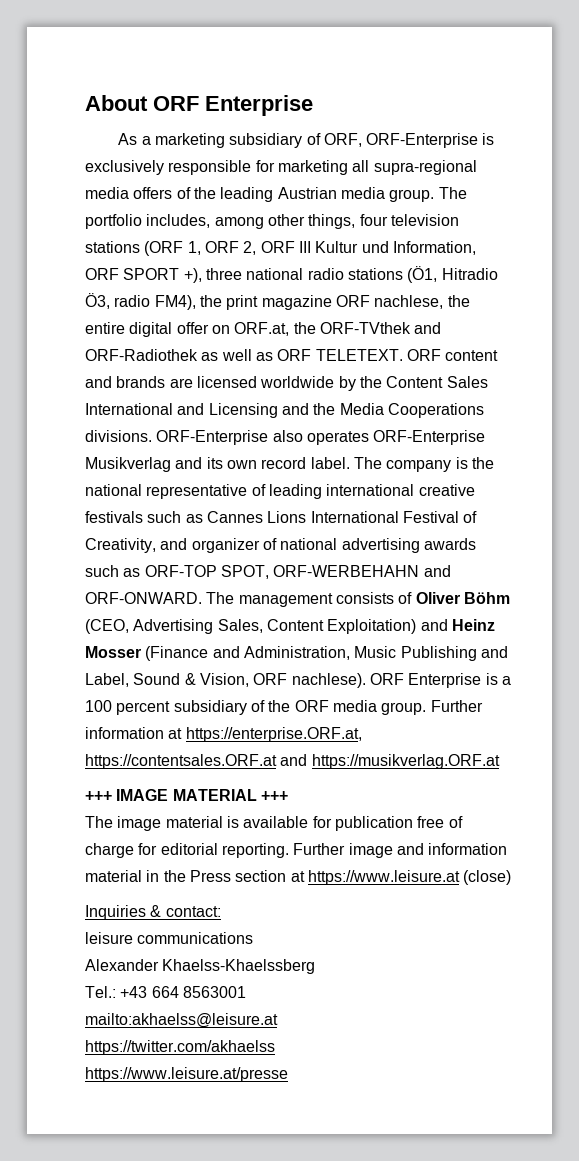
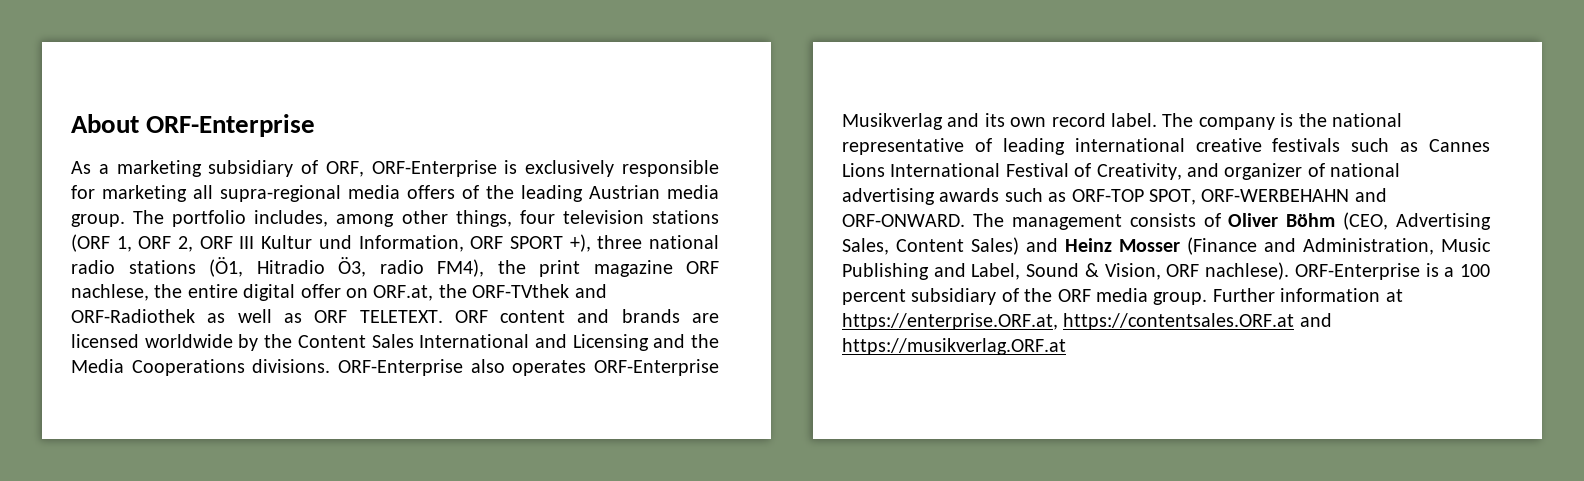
- About ORF Enterprise
+ About ORF-Enterprise
- The management consists of Oliver Böhm (CEO, Advertising Sales, Content Exploitation) and Heinz Mosser (Finance and Administration, Music Publishing and Label, Sound & Vision, ORF nachlese).
+ The management consists of Oliver Böhm (CEO, Advertising Sales, Content Sales) and Heinz Mosser (Finance and Administration, Music Publishing and Label, Sound & Vision, ORF nachlese).
- ORF Enterprise is a 100 percent subsidiary of the ORF media group.
+ ORF-Enterprise is a 100 percent subsidiary of the ORF media group.
- +++ IMAGE MATERIAL +++
- The image material is available for publication free of charge for editorial reporting. Further image and information material in the Press section at https://www.leisure.at (close)
- Inquiries & contact:
- leisure communications
- Alexander Khaelss-Khaelssberg
- Tel.: +43 664 8563001
- mailto:akhaelss@leisure.at
- https://twitter.com/akhaelss
- https://www.leisure.at/presse

